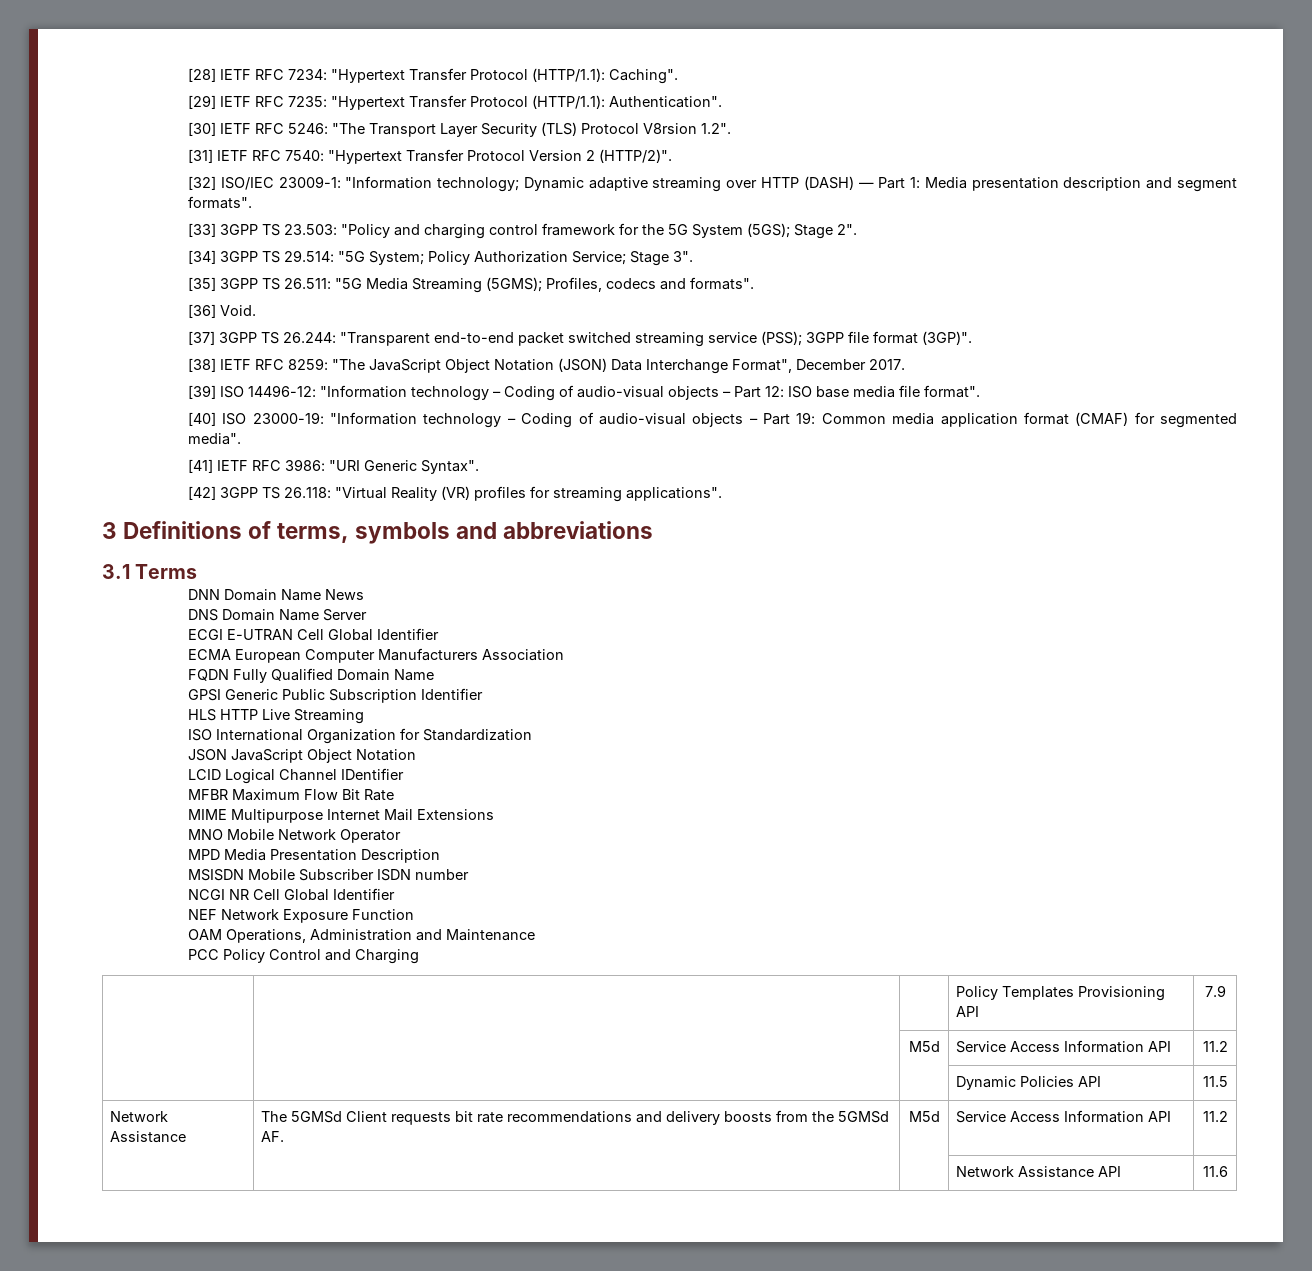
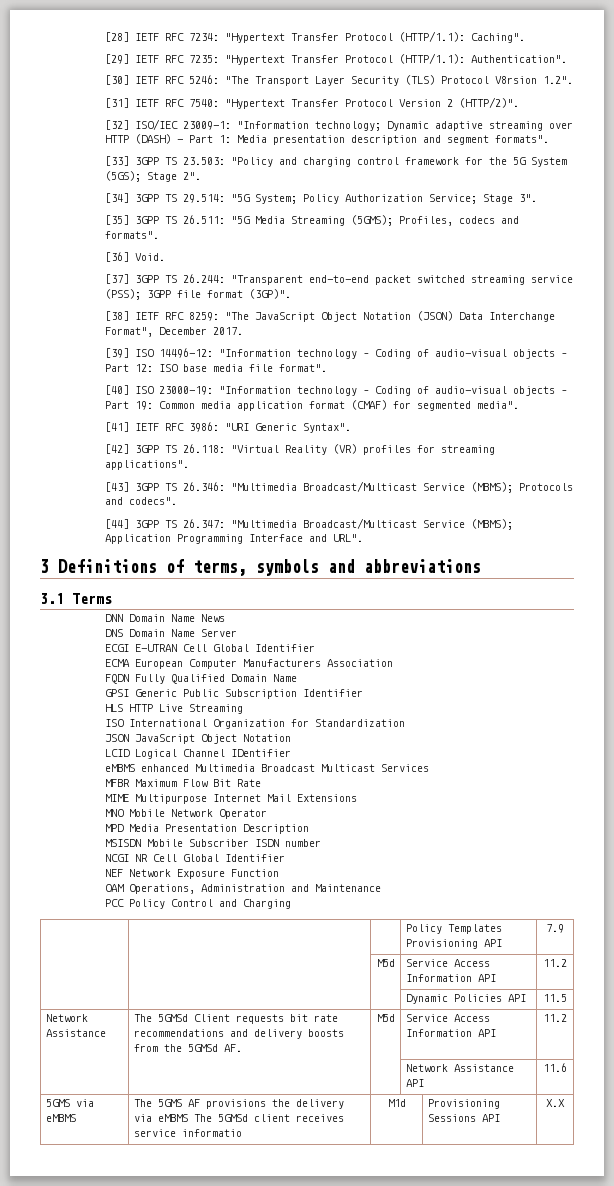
+ [43] 3GPP TS 26.346: "Multimedia Broadcast/Multicast Service (MBMS); Protocols and codecs".
+ [44] 3GPP TS 26.347: "Multimedia Broadcast/Multicast Service (MBMS); Application Programming Interface and URL".
+ eMBMS enhanced Multimedia Broadcast Multicast Services
+ 5GMS via eMBMS | The 5GMS AF provisions the delivery via eMBMS The 5GMSd client receives service informatio | M1d | Provisioning Sessions API | X.X

